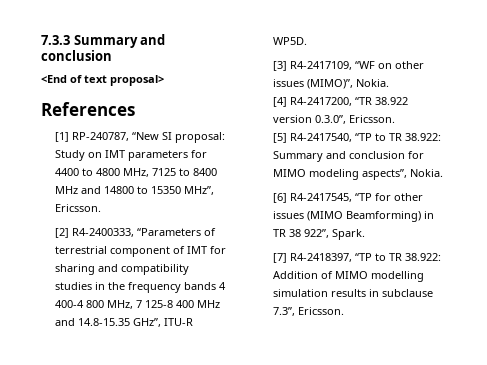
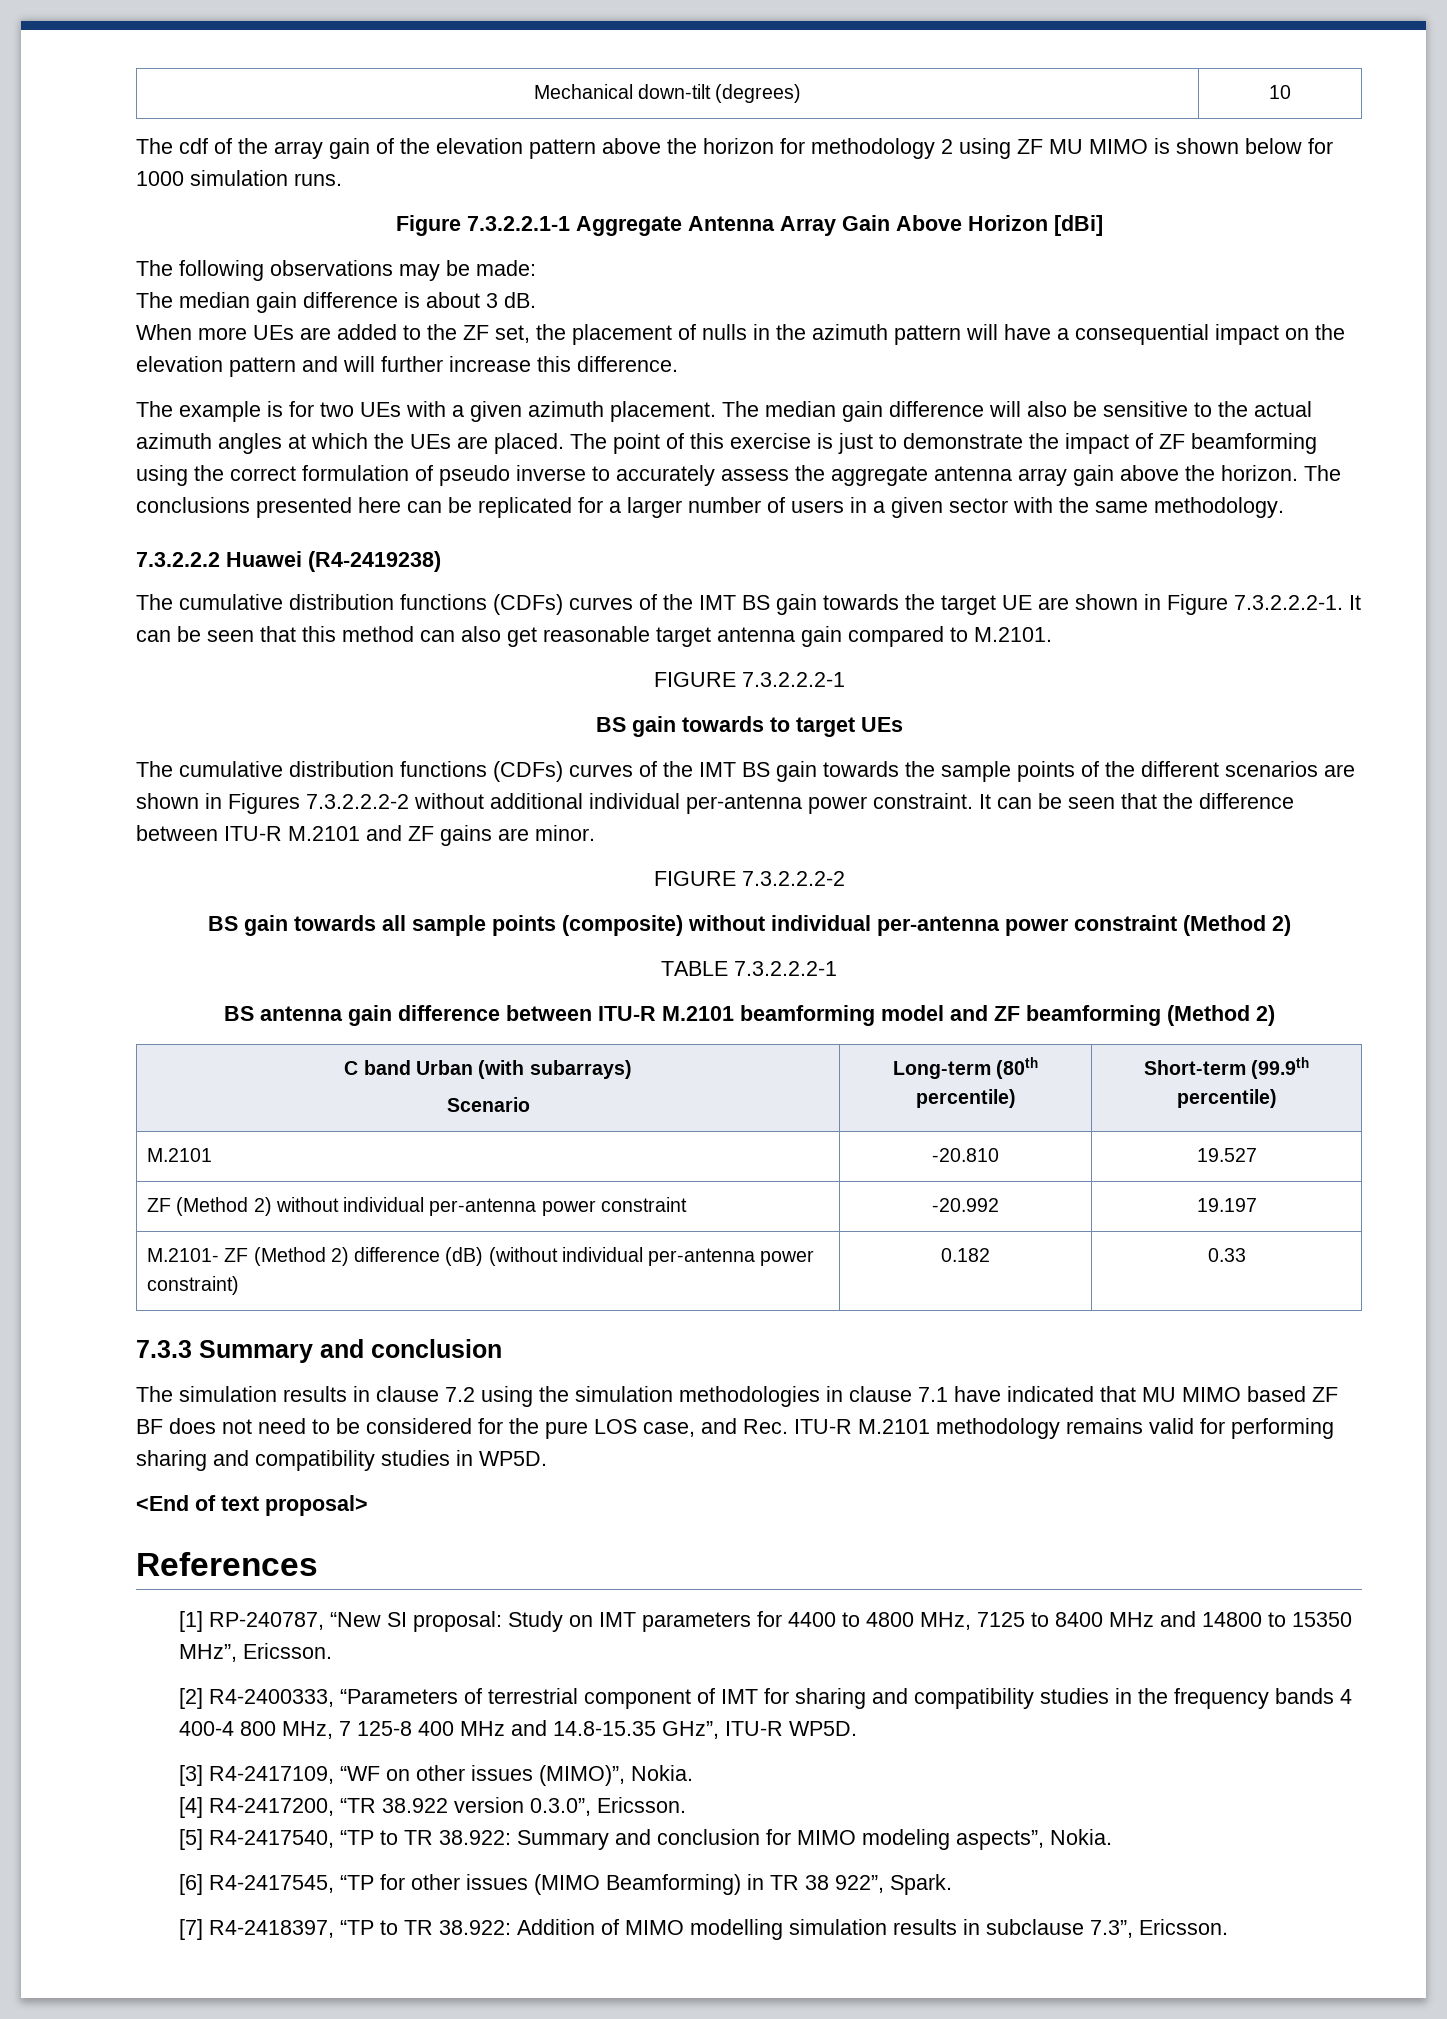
+ Mechanical down-tilt (degrees) | 10
+ The cdf of the array gain of the elevation pattern above the horizon for methodology 2 using ZF MU MIMO is shown below for 1000 simulation runs.
+ Figure 7.3.2.2.1-1 Aggregate Antenna Array Gain Above Horizon [dBi]
+ The following observations may be made:
+ The median gain difference is about 3 dB.
+ When more UEs are added to the ZF set, the placement of nulls in the azimuth pattern will have a consequential impact on the elevation pattern and will further increase this difference.
+ The example is for two UEs with a given azimuth placement. The median gain difference will also be sensitive to the actual azimuth angles at which the UEs are placed. The point of this exercise is just to demonstrate the impact of ZF beamforming using the correct formulation of pseudo inverse to accurately assess the aggregate antenna array gain above the horizon. The conclusions presented here can be replicated for a larger number of users in a given sector with the same methodology.
+ 7.3.2.2.2 Huawei (R4-2419238)
+ The cumulative distribution functions (CDFs) curves of the IMT BS gain towards the target UE are shown in Figure 7.3.2.2.2-1. It can be seen that this method can also get reasonable target antenna gain compared to M.2101.
+ FIGURE 7.3.2.2.2-1
+ BS gain towards to target UEs
+ The cumulative distribution functions (CDFs) curves of the IMT BS gain towards the sample points of the different scenarios are shown in Figures 7.3.2.2.2-2 without additional individual per-antenna power constraint. It can be seen that the difference between ITU-R M.2101 and ZF gains are minor.
+ FIGURE 7.3.2.2.2-2
+ BS gain towards all sample points (composite) without individual per-antenna power constraint (Method 2)
+ TABLE 7.3.2.2.2-1
+ BS antenna gain difference between ITU-R M.2101 beamforming model and ZF beamforming (Method 2)
+ C band Urban (with subarrays)
+ Scenario | Long-term (80th percentile) | Short-term (99.9th percentile)
+ M.2101 | -20.810 | 19.527
+ ZF (Method 2) without individual per-antenna power constraint | -20.992 | 19.197
+ M.2101- ZF (Method 2) difference (dB) (without individual per-antenna power constraint) | 0.182 | 0.33
  7.3.3 Summary and conclusion
+ The simulation results in clause 7.2 using the simulation methodologies in clause 7.1 have indicated that MU MIMO based ZF BF does not need to be considered for the pure LOS case, and Rec. ITU-R M.2101 methodology remains valid for performing sharing and compatibility studies in WP5D.

